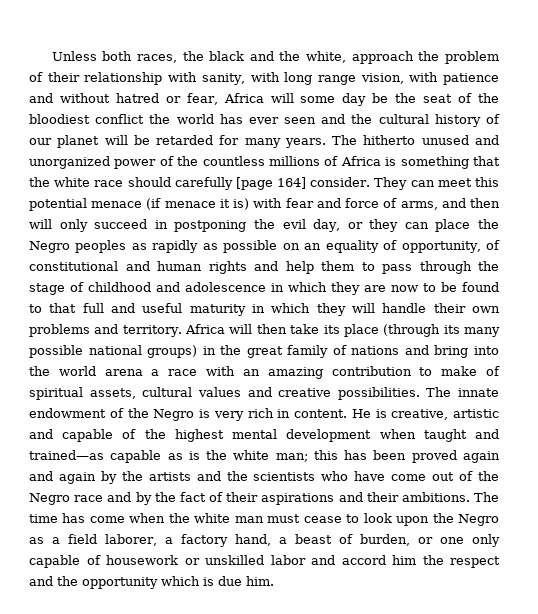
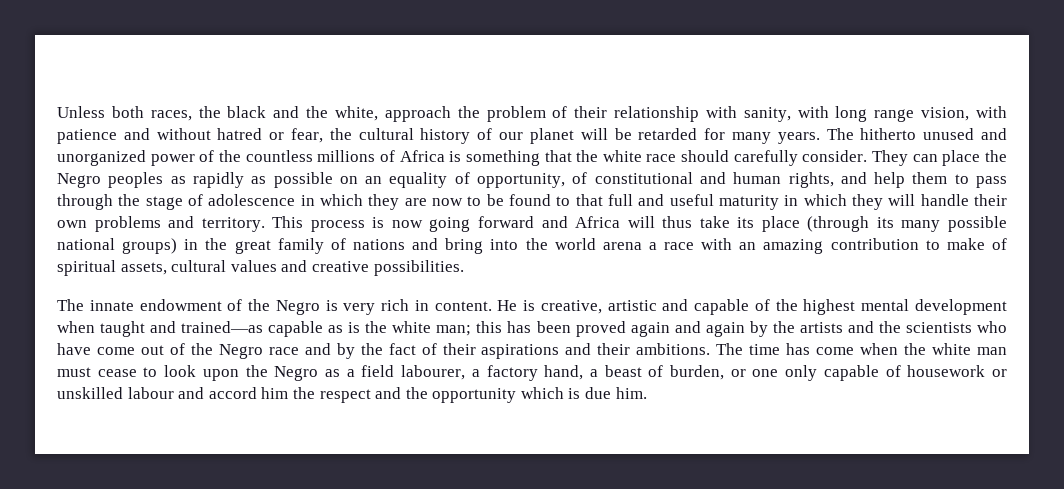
- Unless both races, the black and the white, approach the problem of their relationship with sanity, with long range vision, with patience and without hatred or fear, Africa will some day be the seat of the bloodiest conflict the world has ever seen and the cultural history of our planet will be retarded for many years.
+ Unless both races, the black and the white, approach the problem of their relationship with sanity, with long range vision, with patience and without hatred or fear, the cultural history of our planet will be retarded for many years.
- The hitherto unused and unorganized power of the countless millions of Africa is something that the white race should carefully [page 164] consider.
+ The hitherto unused and unorganized power of the countless millions of Africa is something that the white race should carefully consider.
- They can meet this potential menace (if menace it is) with fear and force of arms, and then will only succeed in postponing the evil day, or they can place the Negro peoples as rapidly as possible on an equality of opportunity, of constitutional and human rights and help them to pass through the stage of childhood and adolescence in which they are now to be found to that full and useful maturity in which they will handle their own problems and territory.
+ They can place the Negro peoples as rapidly as possible on an equality of opportunity, of constitutional and human rights, and help them to pass through the stage of adolescence in which they are now to be found to that full and useful maturity in which they will handle their own problems and territory.
- Africa will then take its place (through its many possible national groups) in the great family of nations and bring into the world arena a race with an amazing contribution to make of spiritual assets, cultural values and creative possibilities. The innate endowment of the Negro is very rich in content.
+ This process is now going forward and Africa will thus take its place (through its many possible national groups) in the great family of nations and bring into the world arena a race with an amazing contribution to make of spiritual assets, cultural values and creative possibilities.
+ The innate endowment of the Negro is very rich in content.
- The time has come when the white man must cease to look upon the Negro as a field laborer, a factory hand, a beast of burden, or one only capable of housework or unskilled labor and accord him the respect and the opportunity which is due him.
+ The time has come when the white man must cease to look upon the Negro as a field labourer, a factory hand, a beast of burden, or one only capable of housework or unskilled labour and accord him the respect and the opportunity which is due him.

